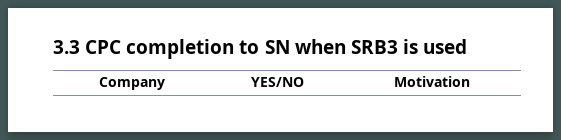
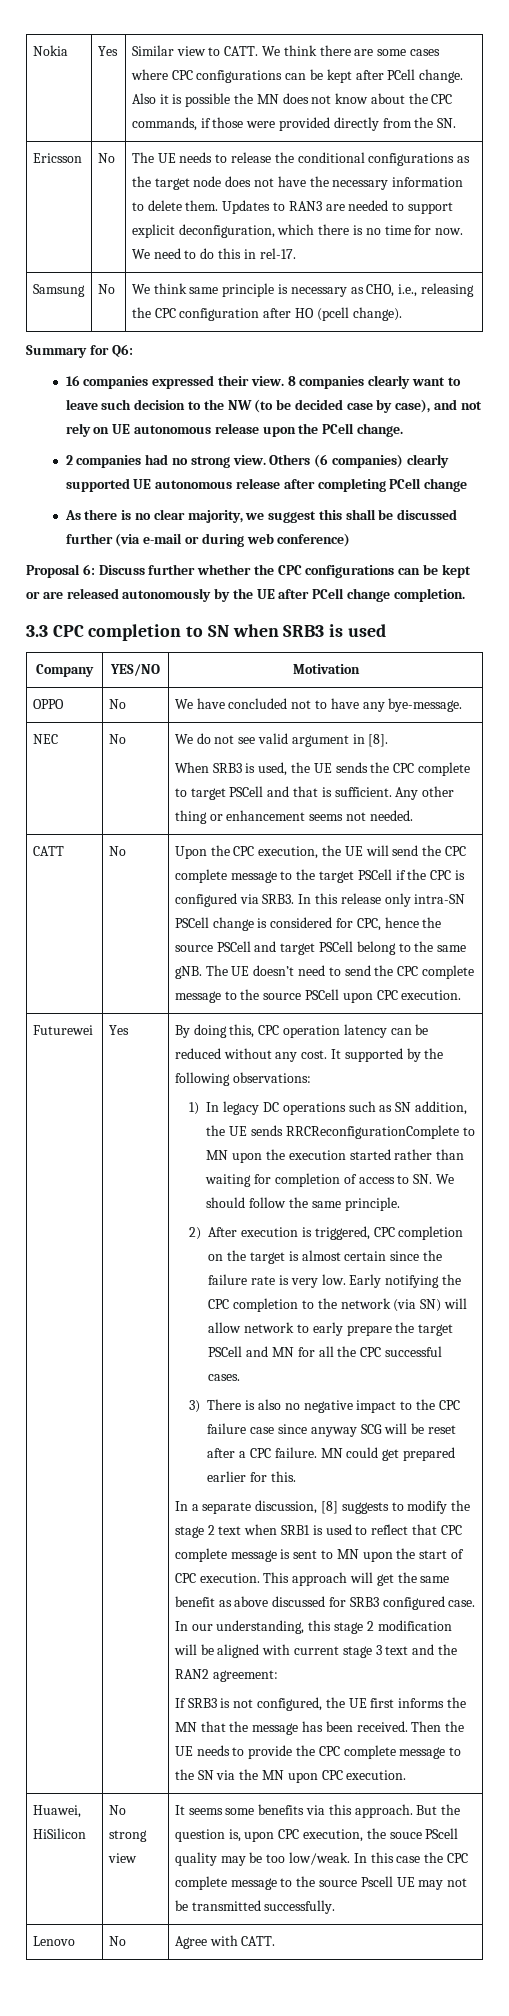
+ Nokia | Yes | Similar view to CATT. We think there are some cases where CPC configurations can be kept after PCell change. Also it is possible the MN does not know about the CPC commands, if those were provided directly from the SN.
+ Ericsson | No | The UE needs to release the conditional configurations as the target node does not have the necessary information to delete them. Updates to RAN3 are needed to support explicit deconfiguration, which there is no time for now. We need to do this in rel-17.
+ Samsung | No | We think same principle is necessary as CHO, i.e., releasing the CPC configuration after HO (pcell change).
+ Summary for Q6:
+ 16 companies expressed their view. 8 companies clearly want to leave such decision to the NW (to be decided case by case), and not rely on UE autonomous release upon the PCell change.
+ 2 companies had no strong view. Others (6 companies) clearly supported UE autonomous release after completing PCell change
+ As there is no clear majority, we suggest this shall be discussed further (via e-mail or during web conference)
+ Proposal 6: Discuss further whether the CPC configurations can be kept or are released autonomously by the UE after PCell change completion.
+ OPPO | No | We have concluded not to have any bye-message.
+ NEC | No | We do not see valid argument in [8].
+ When SRB3 is used, the UE sends the CPC complete to target PSCell and that is sufficient. Any other thing or enhancement seems not needed.
+ CATT | No | Upon the CPC execution, the UE will send the CPC complete message to the target PSCell if the CPC is configured via SRB3. In this release only intra-SN PSCell change is considered for CPC, hence the source PSCell and target PSCell belong to the same gNB. The UE doesn’t need to send the CPC complete message to the source PSCell upon CPC execution.
+ Futurewei | Yes | By doing this, CPC operation latency can be reduced without any cost. It supported by the following observations:
+ 1) In legacy DC operations such as SN addition, the UE sends RRCReconfigurationComplete to MN upon the execution started rather than waiting for completion of access to SN. We should follow the same principle.
+ 2) After execution is triggered, CPC completion on the target is almost certain since the failure rate is very low. Early notifying the CPC completion to the network (via SN) will allow network to early prepare the target PSCell and MN for all the CPC successful cases.
+ 3) There is also no negative impact to the CPC failure case since anyway SCG will be reset after a CPC failure. MN could get prepared earlier for this.
+ In a separate discussion, [8] suggests to modify the stage 2 text when SRB1 is used to reflect that CPC complete message is sent to MN upon the start of CPC execution. This approach will get the same benefit as above discussed for SRB3 configured case. In our understanding, this stage 2 modification will be aligned with current stage 3 text and the RAN2 agreement:
+ If SRB3 is not configured, the UE first informs the MN that the message has been received. Then the UE needs to provide the CPC complete message to the SN via the MN upon CPC execution.
+ Huawei, HiSilicon | No strong view | It seems some benefits via this approach. But the question is, upon CPC execution, the souce PScell quality may be too low/weak. In this case the CPC complete message to the source Pscell UE may not be transmitted successfully.
+ Lenovo | No | Agree with CATT.

